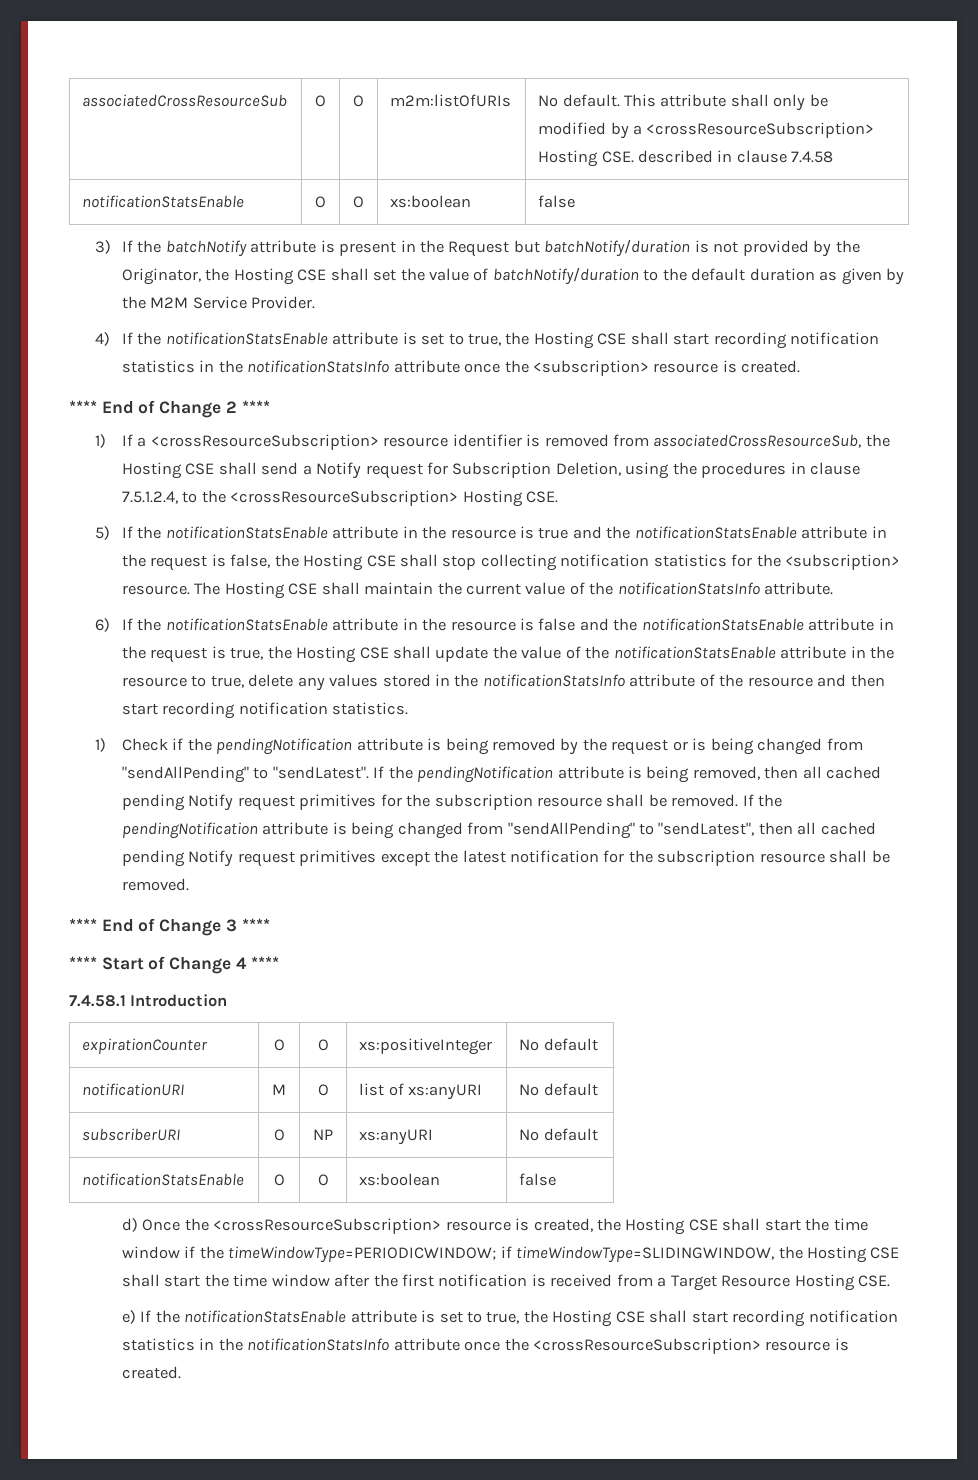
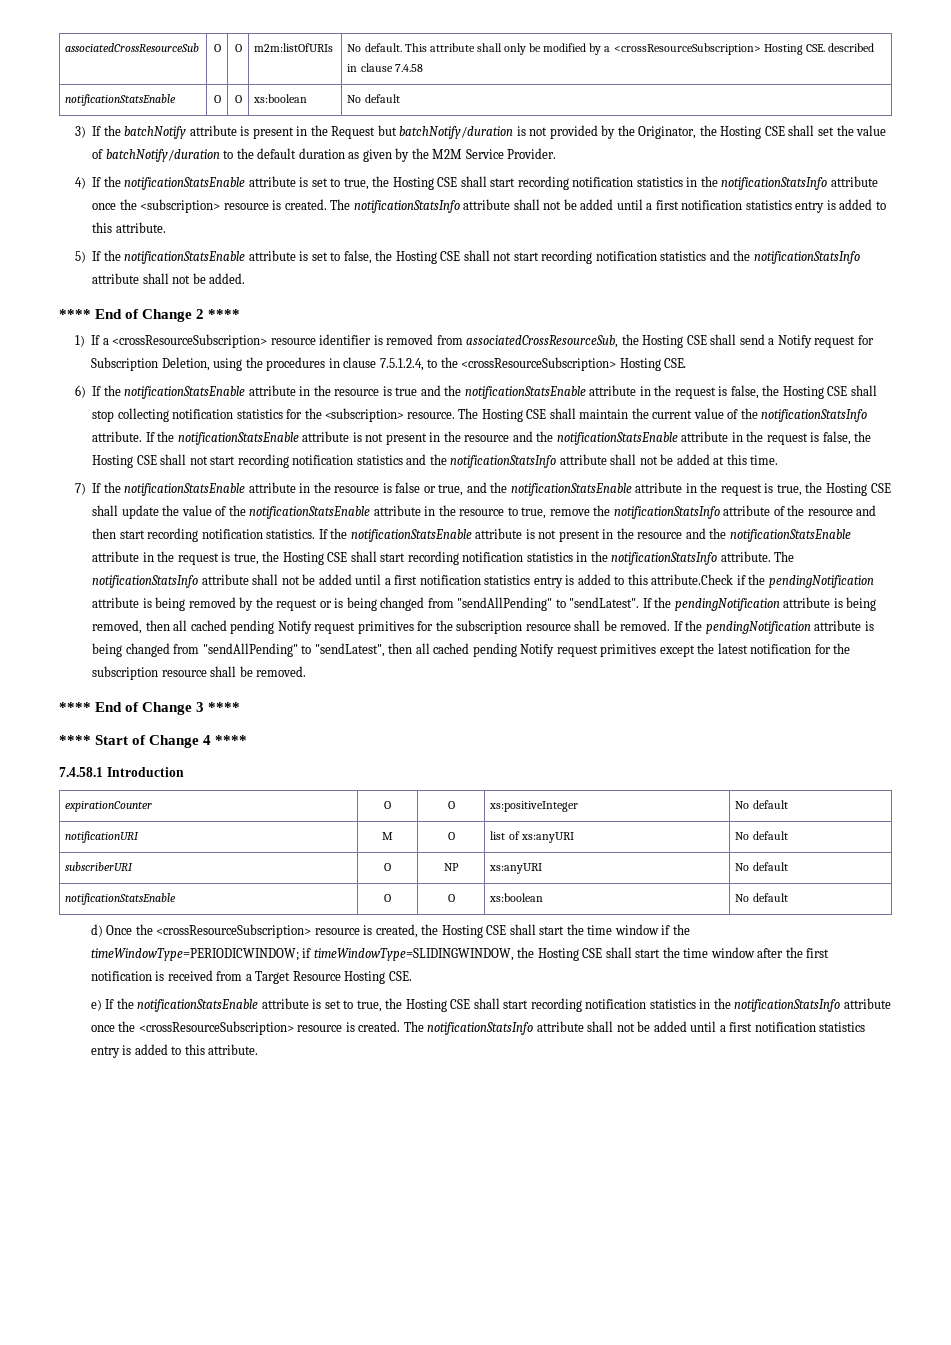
  associatedCrossResourceSub | O | O | m2m:listOfURIs | No default. This attribute shall only be modified by a <crossResourceSubscription> Hosting CSE. described in clause 7.4.58
- notificationStatsEnable | O | O | xs:boolean | false
+ notificationStatsEnable | O | O | xs:boolean | No default
- 4) If the notificationStatsEnable attribute is set to true, the Hosting CSE shall start recording notification statistics in the notificationStatsInfo attribute once the <subscription> resource is created.
+ 4) If the notificationStatsEnable attribute is set to true, the Hosting CSE shall start recording notification statistics in the notificationStatsInfo attribute once the <subscription> resource is created. The notificationStatsInfo attribute shall not be added until a first notification statistics entry is added to this attribute.
+ 5) If the notificationStatsEnable attribute is set to false, the Hosting CSE shall not start recording notification statistics and the notificationStatsInfo attribute shall not be added.
- 5) If the notificationStatsEnable attribute in the resource is true and the notificationStatsEnable attribute in the request is false, the Hosting CSE shall stop collecting notification statistics for the <subscription> resource.
+ 6) If the notificationStatsEnable attribute in the resource is true and the notificationStatsEnable attribute in the request is false, the Hosting CSE shall stop collecting notification statistics for the <subscription> resource.
- The Hosting CSE shall maintain the current value of the notificationStatsInfo attribute.
- 6) If the notificationStatsEnable attribute in the resource is false and the notificationStatsEnable attribute in the request is true, the Hosting CSE shall update the value of the notificationStatsEnable attribute in the resource to true, delete any values stored in the notificationStatsInfo attribute of the resource and then start recording notification statistics.
- 1) Check if the pendingNotification attribute is being removed by the request or is being changed from "sendAllPending" to "sendLatest".
+ The Hosting CSE shall maintain the current value of the notificationStatsInfo attribute. If the notificationStatsEnable attribute is not present in the resource and the notificationStatsEnable attribute in the request is false, the Hosting CSE shall not start recording notification statistics and the notificationStatsInfo attribute shall not be added at this time.
+ 7) If the notificationStatsEnable attribute in the resource is false or true, and the notificationStatsEnable attribute in the request is true, the Hosting CSE shall update the value of the notificationStatsEnable attribute in the resource to true, remove the notificationStatsInfo attribute of the resource and then start recording notification statistics. If the notificationStatsEnable attribute is not present in the resource and the notificationStatsEnable attribute in the request is true, the Hosting CSE shall start recording notification statistics in the notificationStatsInfo attribute. The notificationStatsInfo attribute shall not be added until a first notification statistics entry is added to this attribute.Check if the pendingNotification attribute is being removed by the request or is being changed from "sendAllPending" to "sendLatest".
  subscriberURI | O | NP | xs:anyURI | No default
- notificationStatsEnable | O | O | xs:boolean | false
+ notificationStatsEnable | O | O | xs:boolean | No default
- e) If the notificationStatsEnable attribute is set to true, the Hosting CSE shall start recording notification statistics in the notificationStatsInfo attribute once the <crossResourceSubscription> resource is created.
+ e) If the notificationStatsEnable attribute is set to true, the Hosting CSE shall start recording notification statistics in the notificationStatsInfo attribute once the <crossResourceSubscription> resource is created. The notificationStatsInfo attribute shall not be added until a first notification statistics entry is added to this attribute.

